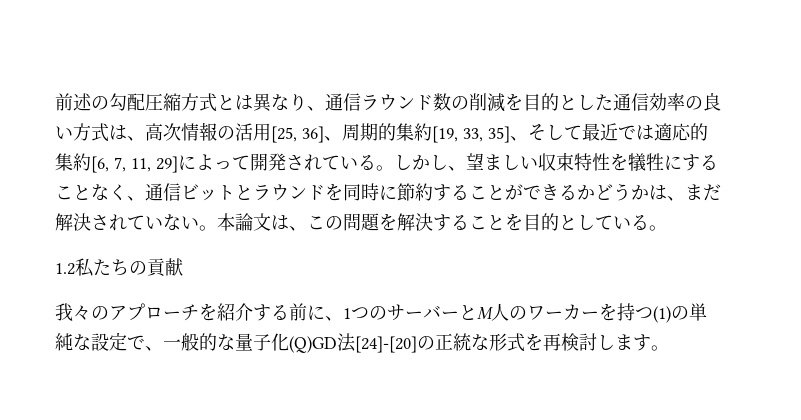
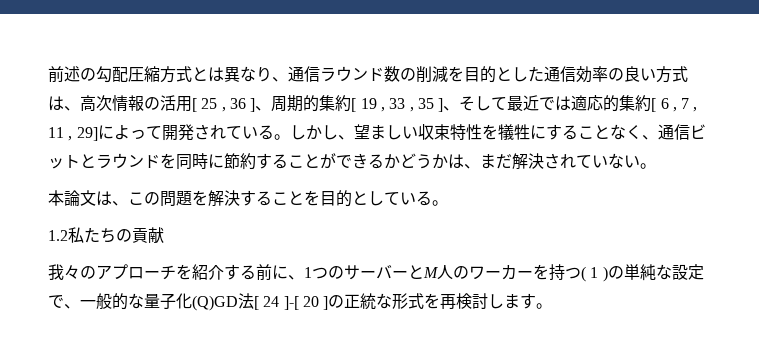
- 前述の勾配圧縮方式とは異なり、通信ラウンド数の削減を目的とした通信効率の良い方式は、高次情報の活用[25, 36]、周期的集約[19, 33, 35]、そして最近では適応的集約[6, 7, 11, 29]によって開発されている。
+ 前述の勾配圧縮方式とは異なり、通信ラウンド数の削減を目的とした通信効率の良い方式は、高次情報の活用[ 25 , 36 ]、周期的集約[ 19 , 33 , 35 ]、そして最近では適応的集約[ 6 , 7 , 11 , 29]によって開発されている。
- しかし、望ましい収束特性を犠牲にすることなく、通信ビットとラウンドを同時に節約することができるかどうかは、まだ解決されていない。本論文は、この問題を解決することを目的としている。
+ しかし、望ましい収束特性を犠牲にすることなく、通信ビットとラウンドを同時に節約することができるかどうかは、まだ解決されていない。
+ 本論文は、この問題を解決することを目的としている。
- 我々のアプローチを紹介する前に、1つのサーバーとM人のワーカーを持つ(1)の単純な設定で、一般的な量子化(Q)GD法[24]-[20]の正統な形式を再検討します。
+ 我々のアプローチを紹介する前に、1つのサーバーとM人のワーカーを持つ( 1 )の単純な設定で、一般的な量子化(Q)GD法[ 24 ]-[ 20 ]の正統な形式を再検討します。

